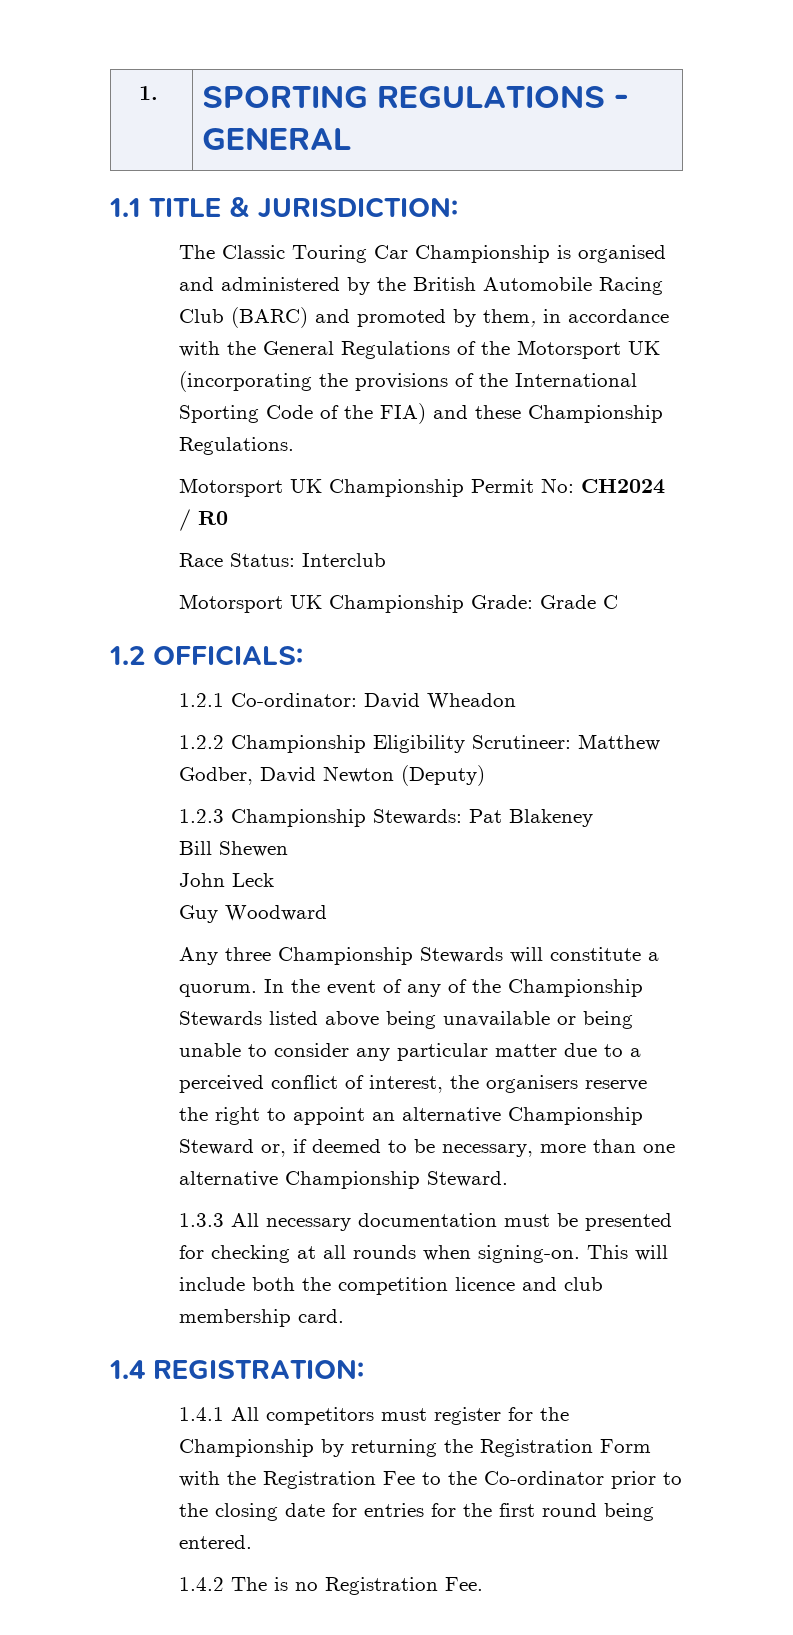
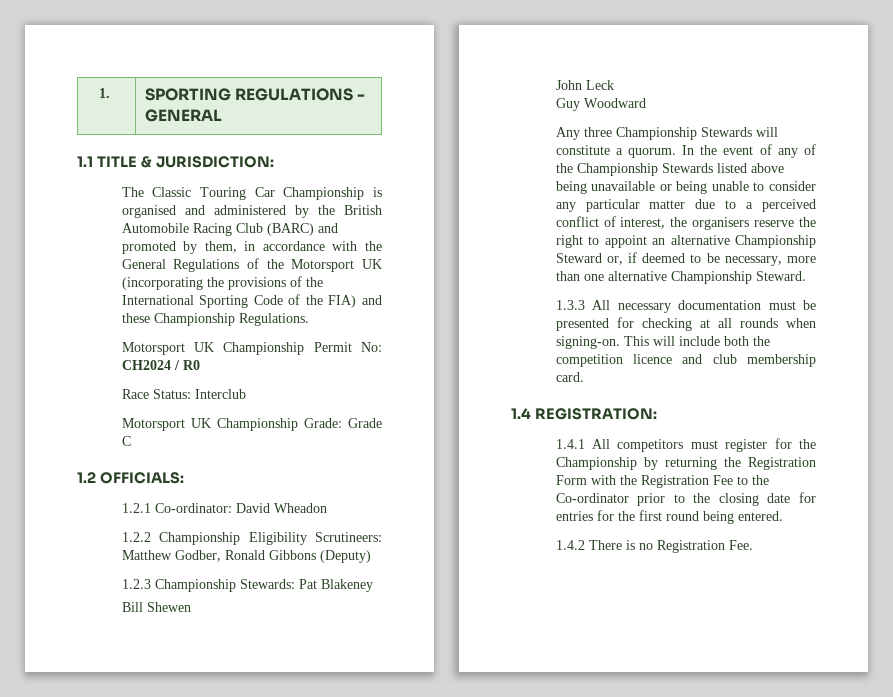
- 1.2.2 Championship Eligibility Scrutineer: Matthew Godber, David Newton (Deputy)
+ 1.2.2 Championship Eligibility Scrutineers: Matthew Godber, Ronald Gibbons (Deputy)
- 1.4.2 The is no Registration Fee.
+ 1.4.2 There is no Registration Fee.

